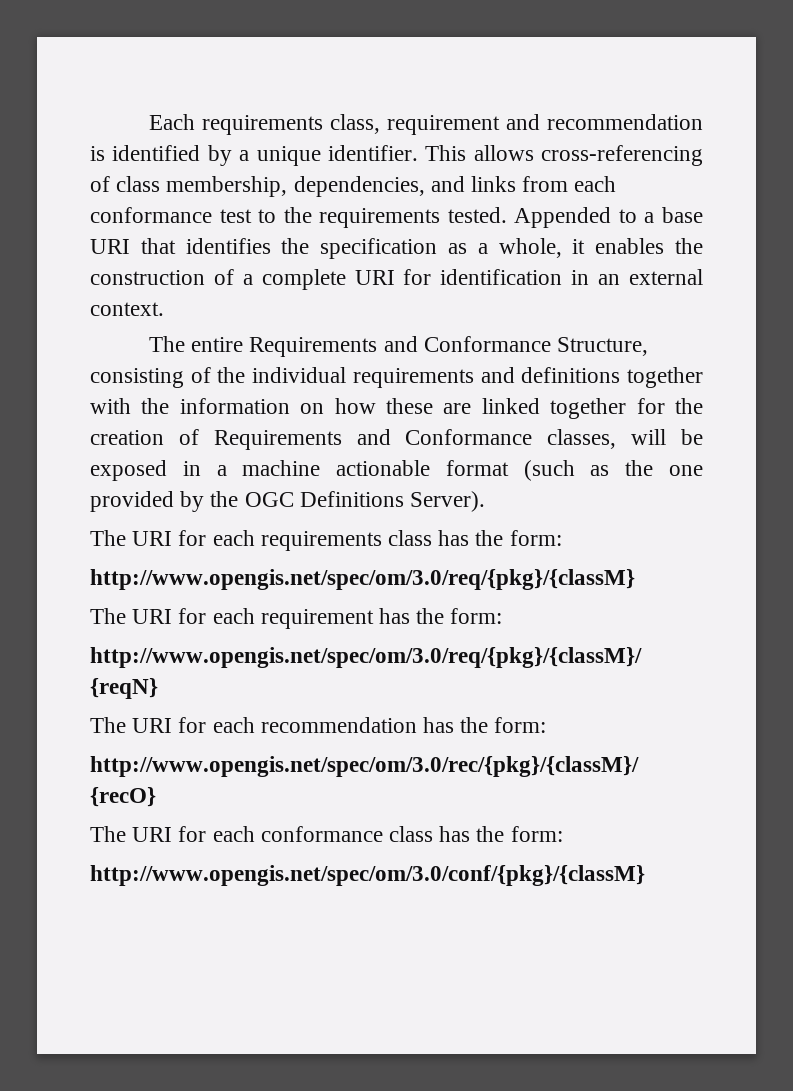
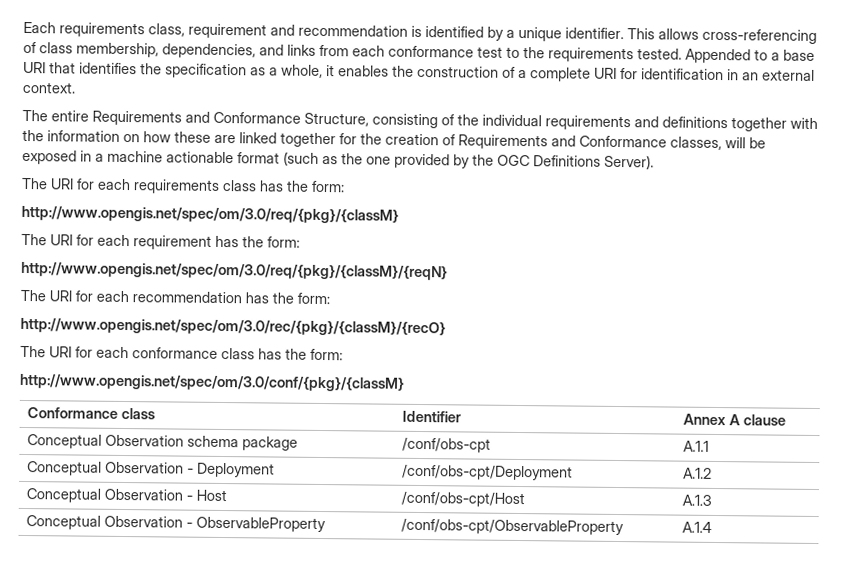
+ Conformance class | Identifier | Annex A clause
+ Conceptual Observation schema package | /conf/obs-cpt | A.1.1
+ Conceptual Observation - Deployment | /conf/obs-cpt/Deployment | A.1.2
+ Conceptual Observation - Host | /conf/obs-cpt/Host | A.1.3
+ Conceptual Observation - ObservableProperty | /conf/obs-cpt/ObservableProperty | A.1.4

